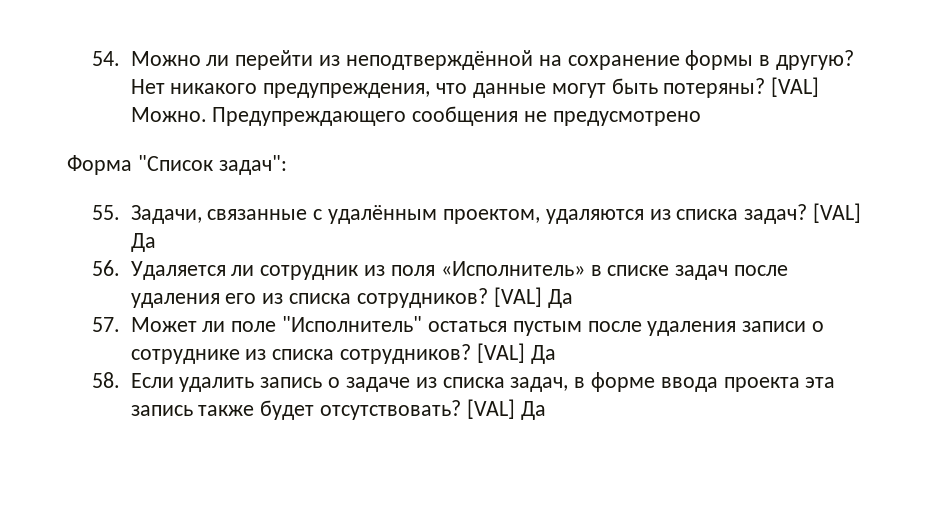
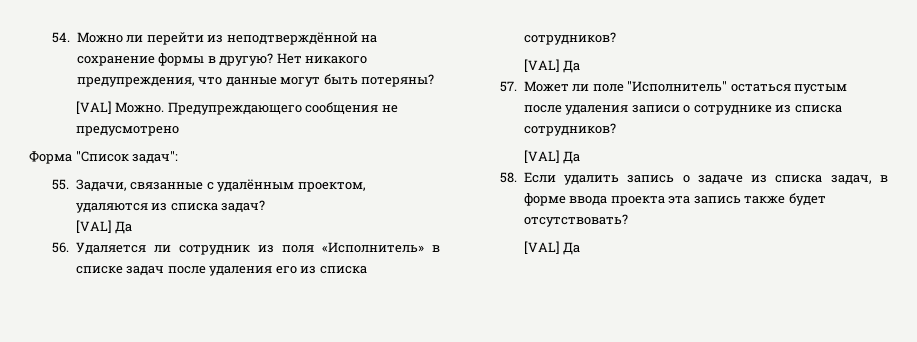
- Нет никакого предупреждения, что данные могут быть потеряны? [VAL] Можно.
+ Нет никакого предупреждения, что данные могут быть потеряны?
+ [VAL] Можно.
- 55. Задачи, связанные с удалённым проектом, удаляются из списка задач? [VAL] Да
+ 55. Задачи, связанные с удалённым проектом, удаляются из списка задач?
+ [VAL] Да
- 56. Удаляется ли сотрудник из поля «Исполнитель» в списке задач после удаления его из списка сотрудников? [VAL] Да
+ 56. Удаляется ли сотрудник из поля «Исполнитель» в списке задач после удаления его из списка сотрудников?
+ [VAL] Да
- 57. Может ли поле "Исполнитель" остаться пустым после удаления записи о сотруднике из списка сотрудников? [VAL] Да
+ 57. Может ли поле "Исполнитель" остаться пустым после удаления записи о сотруднике из списка сотрудников?
+ [VAL] Да
- 58. Если удалить запись о задаче из списка задач, в форме ввода проекта эта запись также будет отсутствовать? [VAL] Да
+ 58. Если удалить запись о задаче из списка задач, в форме ввода проекта эта запись также будет отсутствовать?
+ [VAL] Да

